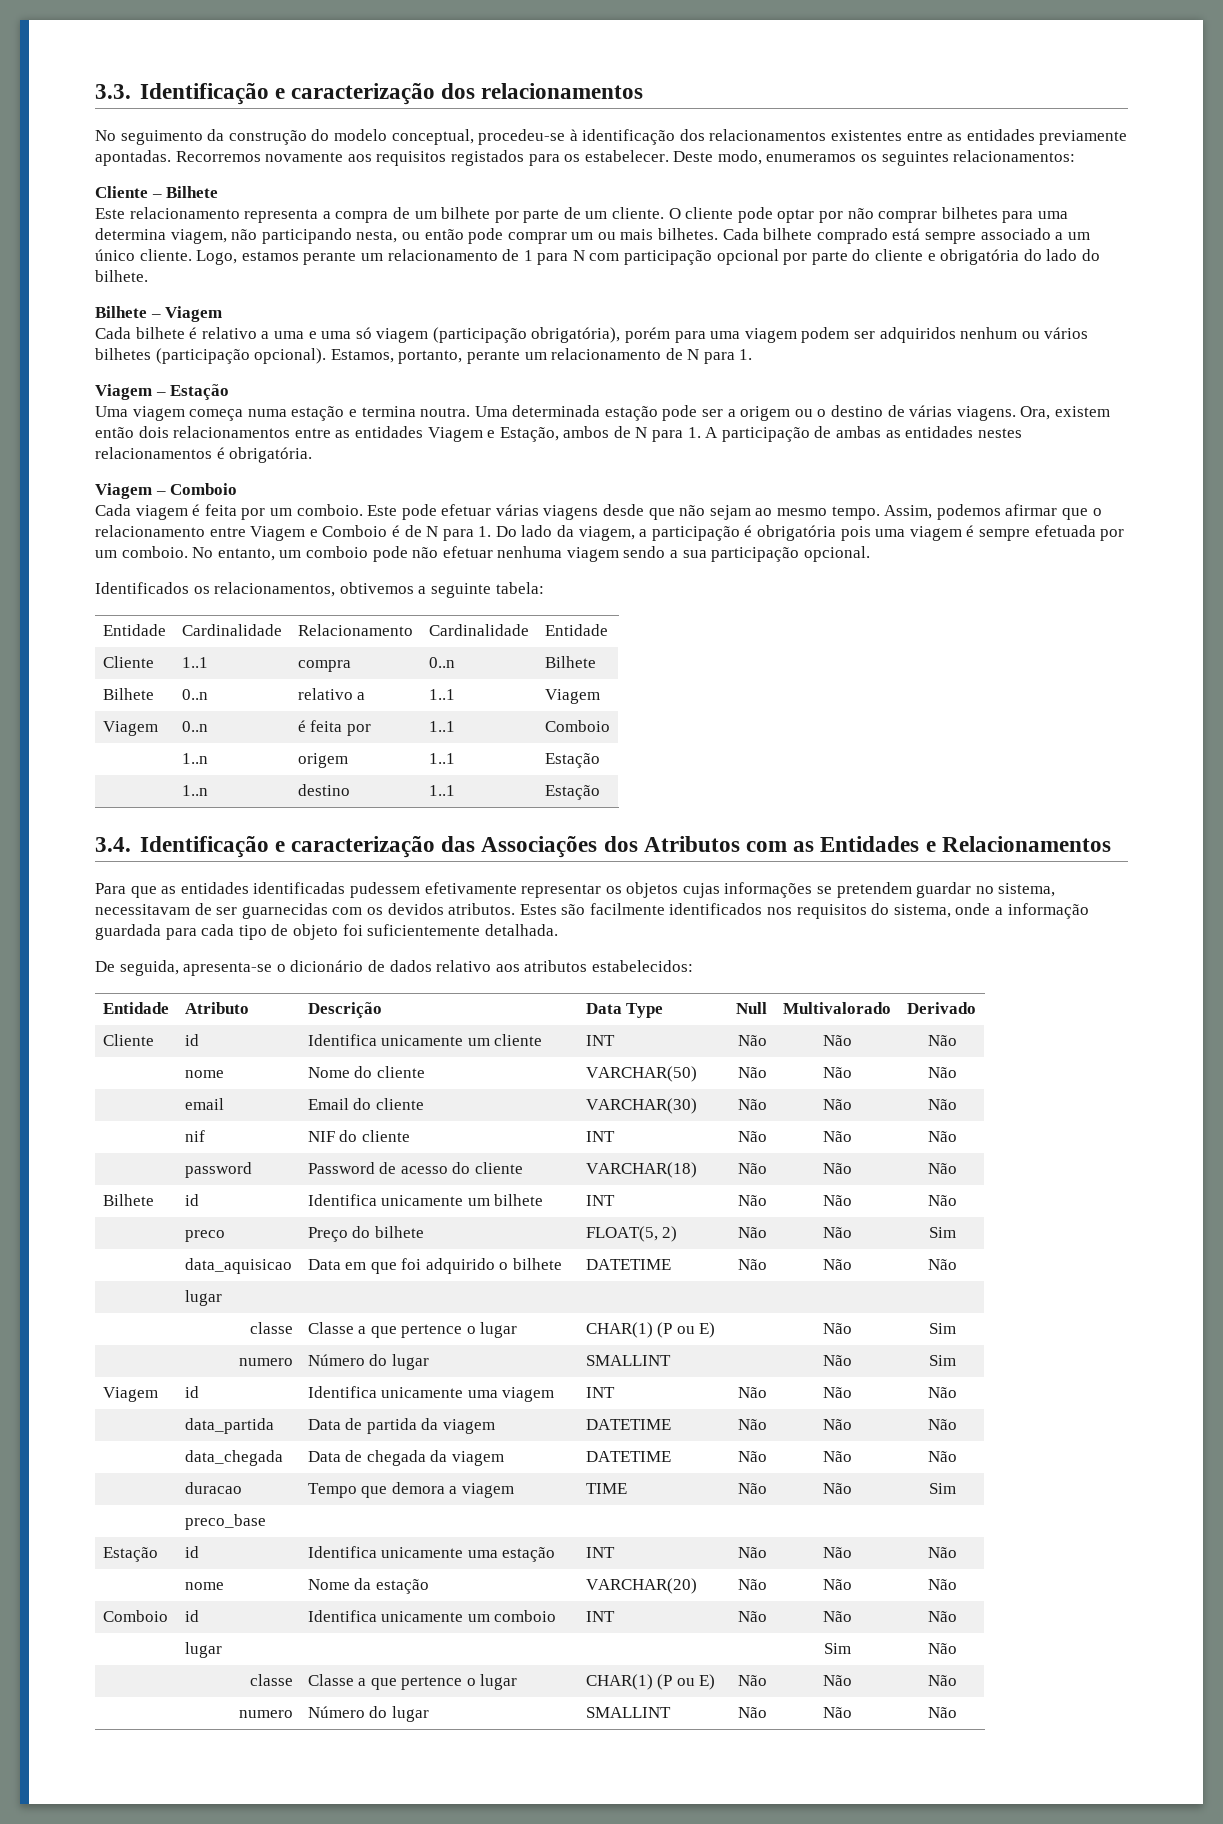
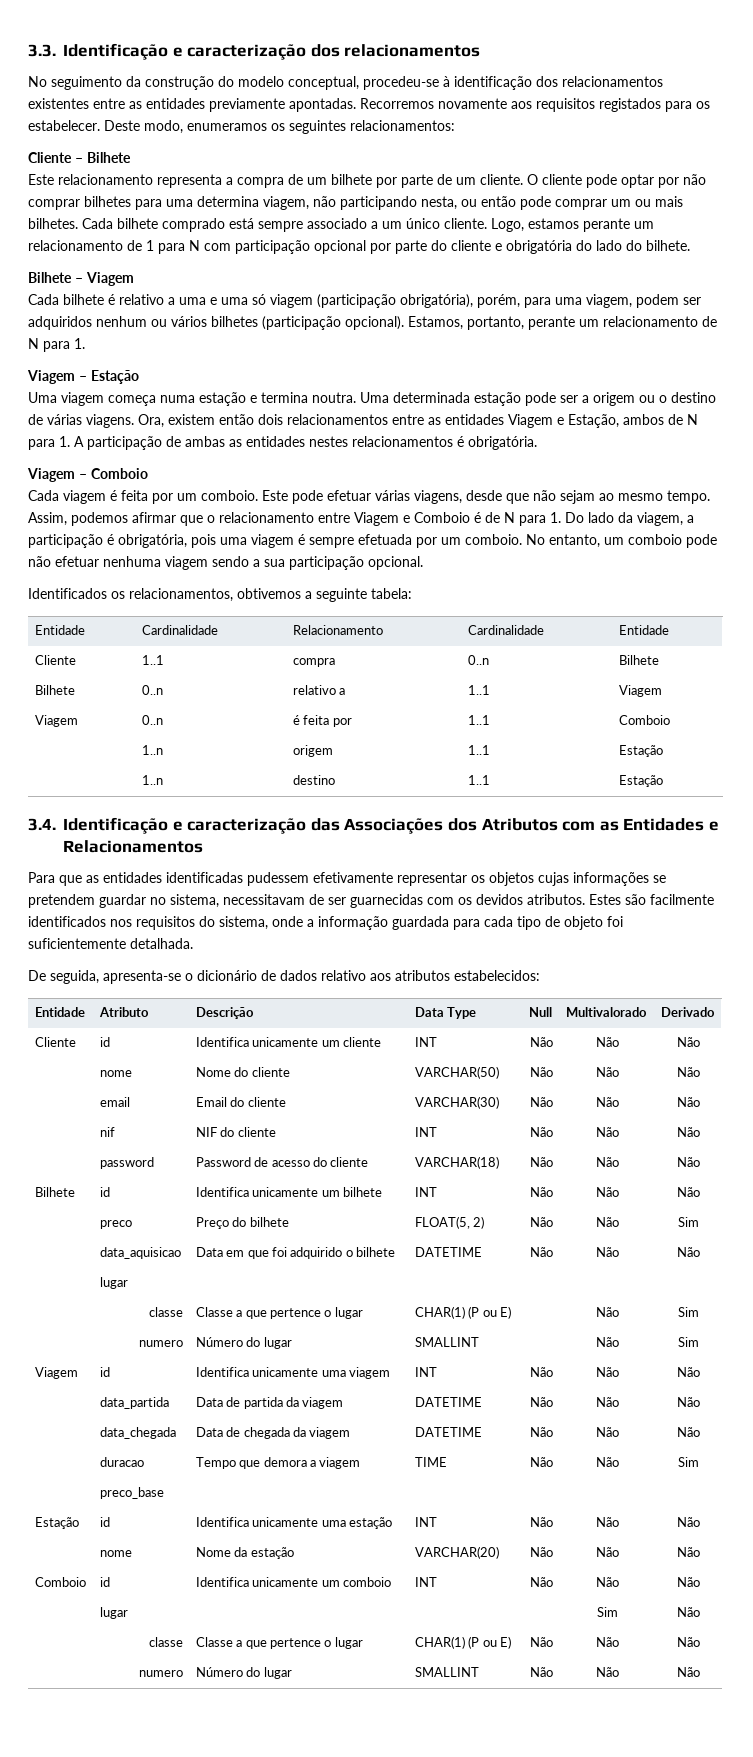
- Cada bilhete é relativo a uma e uma só viagem (participação obrigatória), porém para uma viagem podem ser adquiridos nenhum ou vários bilhetes (participação opcional).
+ Cada bilhete é relativo a uma e uma só viagem (participação obrigatória), porém, para uma viagem, podem ser adquiridos nenhum ou vários bilhetes (participação opcional).
- Este pode efetuar várias viagens desde que não sejam ao mesmo tempo.
+ Este pode efetuar várias viagens, desde que não sejam ao mesmo tempo.
- Assim, podemos afirmar que o relacionamento entre Viagem e Comboio é de N para 1. Do lado da viagem, a participação é obrigatória pois uma viagem é sempre efetuada por um comboio.
+ Assim, podemos afirmar que o relacionamento entre Viagem e Comboio é de N para 1. Do lado da viagem, a participação é obrigatória, pois uma viagem é sempre efetuada por um comboio.

